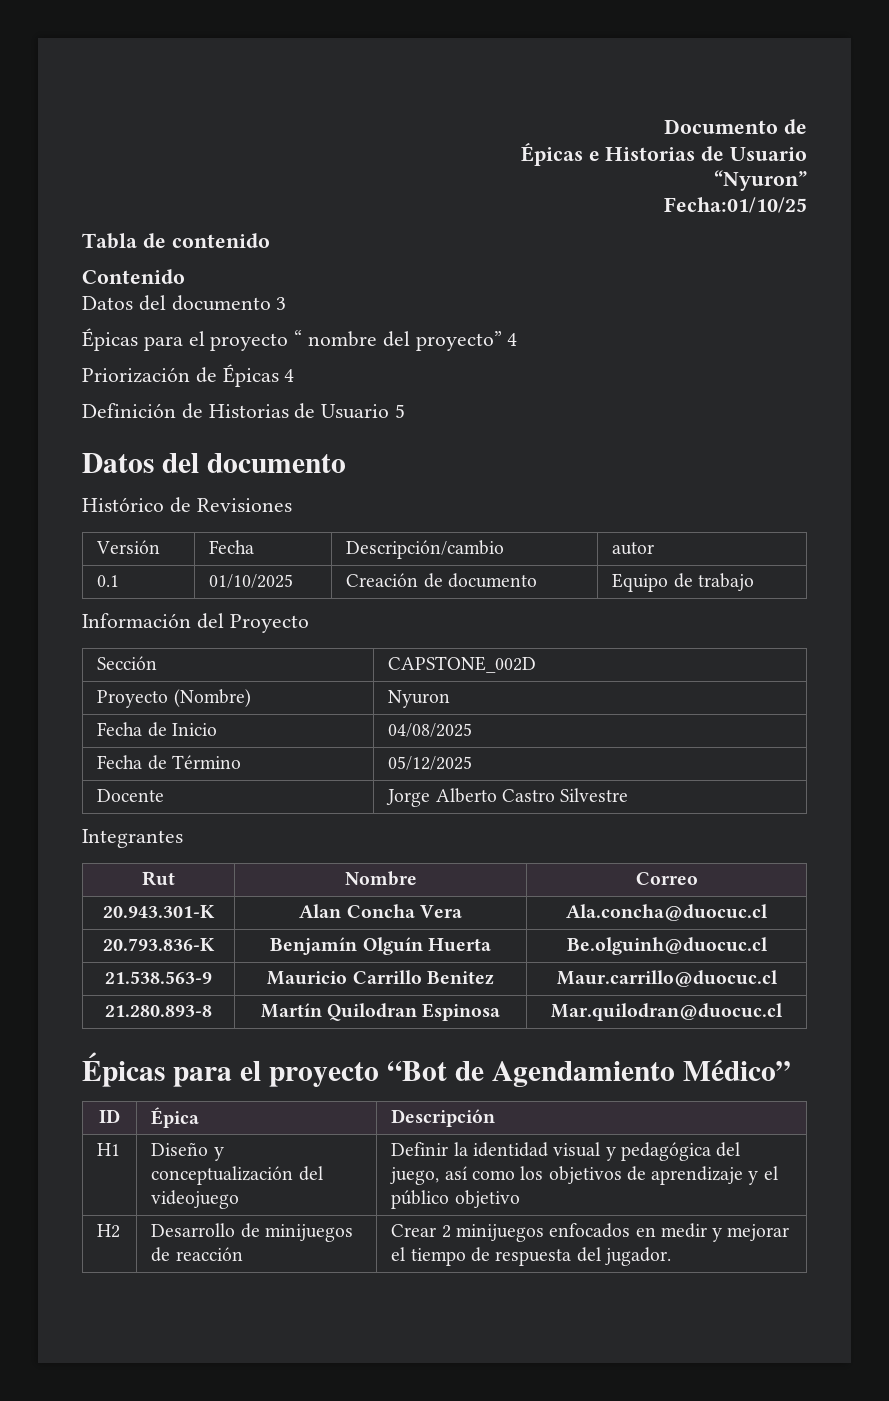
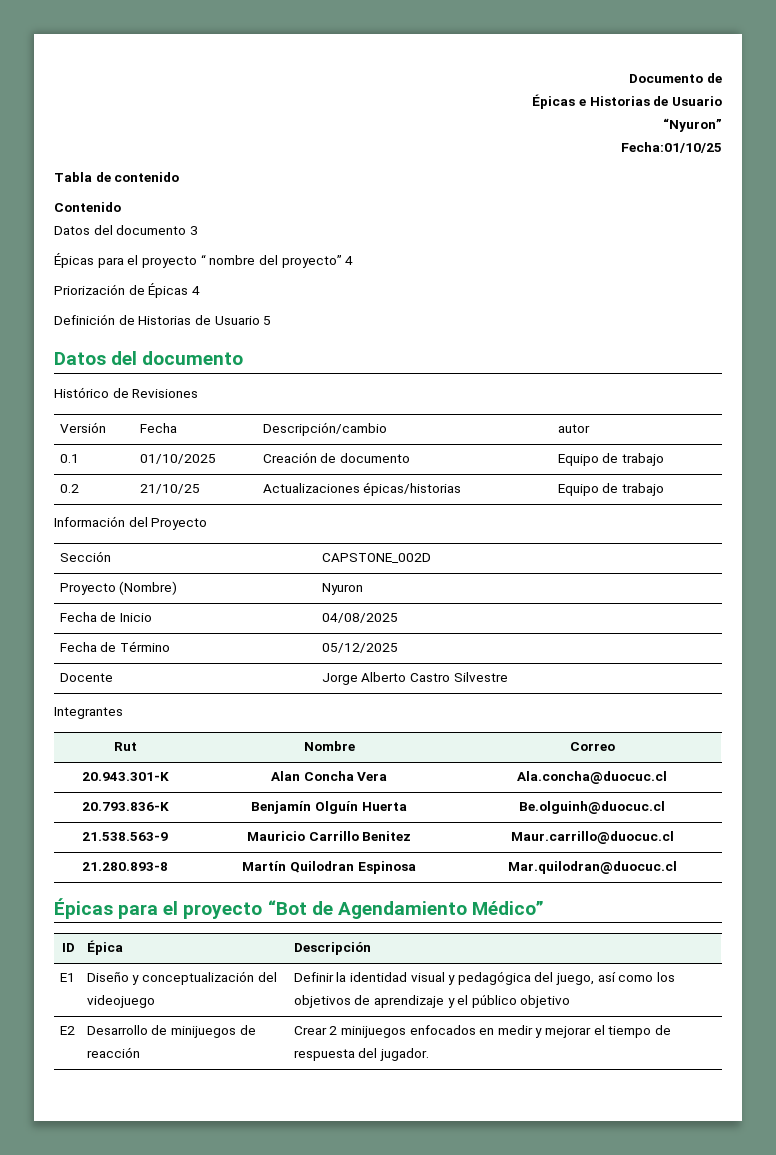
+ 0.2 | 21/10/25 | Actualizaciones épicas/historias | Equipo de trabajo
- H1 | Diseño y conceptualización del videojuego | Definir la identidad visual y pedagógica del juego, así como los objetivos de aprendizaje y el público objetivo
+ E1 | Diseño y conceptualización del videojuego | Definir la identidad visual y pedagógica del juego, así como los objetivos de aprendizaje y el público objetivo
- H2 | Desarrollo de minijuegos de reacción | Crear 2 minijuegos enfocados en medir y mejorar el tiempo de respuesta del jugador.
+ E2 | Desarrollo de minijuegos de reacción | Crear 2 minijuegos enfocados en medir y mejorar el tiempo de respuesta del jugador.

